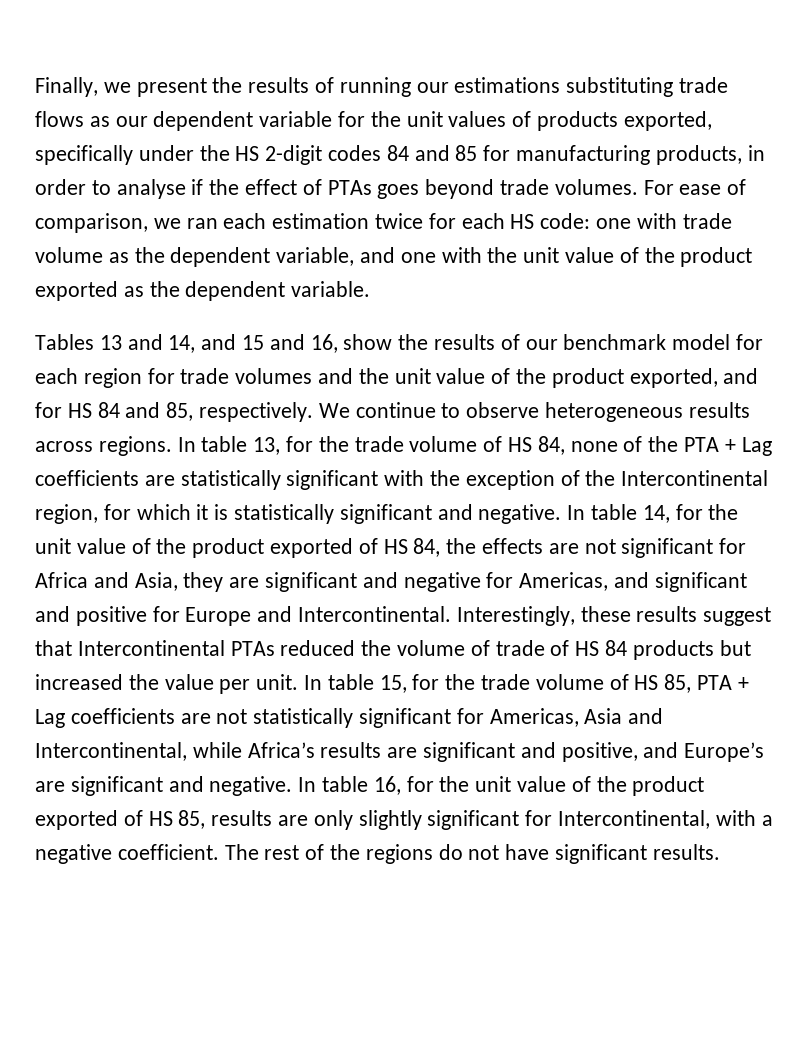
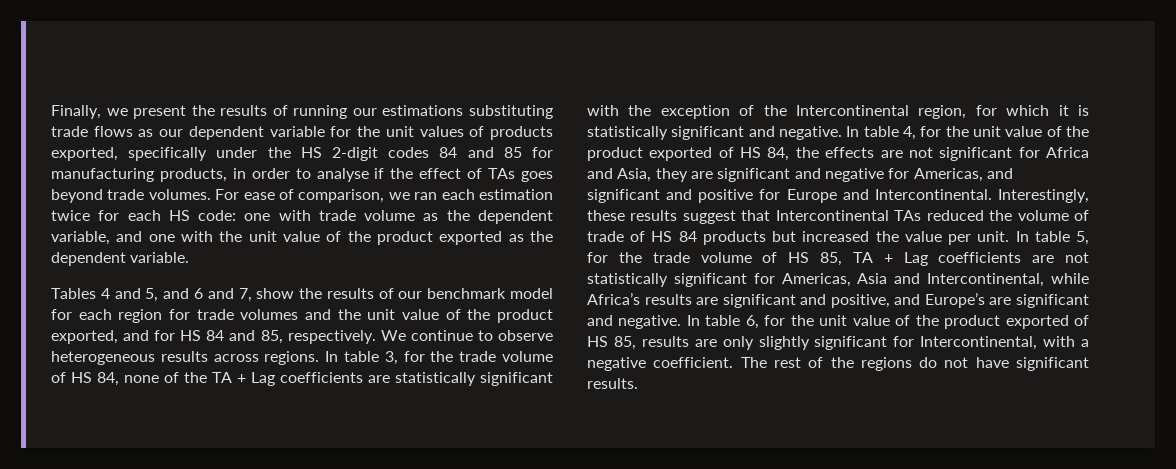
- Finally, we present the results of running our estimations substituting trade flows as our dependent variable for the unit values of products exported, specifically under the HS 2-digit codes 84 and 85 for manufacturing products, in order to analyse if the effect of PTAs goes beyond trade volumes.
+ Finally, we present the results of running our estimations substituting trade flows as our dependent variable for the unit values of products exported, specifically under the HS 2-digit codes 84 and 85 for manufacturing products, in order to analyse if the effect of TAs goes beyond trade volumes.
- Tables 13 and 14, and 15 and 16, show the results of our benchmark model for each region for trade volumes and the unit value of the product exported, and for HS 84 and 85, respectively.
+ Tables 4 and 5, and 6 and 7, show the results of our benchmark model for each region for trade volumes and the unit value of the product exported, and for HS 84 and 85, respectively.
- In table 13, for the trade volume of HS 84, none of the PTA + Lag coefficients are statistically significant with the exception of the Intercontinental region, for which it is statistically significant and negative.
+ In table 3, for the trade volume of HS 84, none of the TA + Lag coefficients are statistically significant with the exception of the Intercontinental region, for which it is statistically significant and negative.
- In table 14, for the unit value of the product exported of HS 84, the effects are not significant for Africa and Asia, they are significant and negative for Americas, and significant and positive for Europe and Intercontinental.
+ In table 4, for the unit value of the product exported of HS 84, the effects are not significant for Africa and Asia, they are significant and negative for Americas, and significant and positive for Europe and Intercontinental.
- Interestingly, these results suggest that Intercontinental PTAs reduced the volume of trade of HS 84 products but increased the value per unit.
+ Interestingly, these results suggest that Intercontinental TAs reduced the volume of trade of HS 84 products but increased the value per unit.
- In table 15, for the trade volume of HS 85, PTA + Lag coefficients are not statistically significant for Americas, Asia and Intercontinental, while Africa’s results are significant and positive, and Europe’s are significant and negative.
+ In table 5, for the trade volume of HS 85, TA + Lag coefficients are not statistically significant for Americas, Asia and Intercontinental, while Africa’s results are significant and positive, and Europe’s are significant and negative.
- In table 16, for the unit value of the product exported of HS 85, results are only slightly significant for Intercontinental, with a negative coefficient.
+ In table 6, for the unit value of the product exported of HS 85, results are only slightly significant for Intercontinental, with a negative coefficient.

